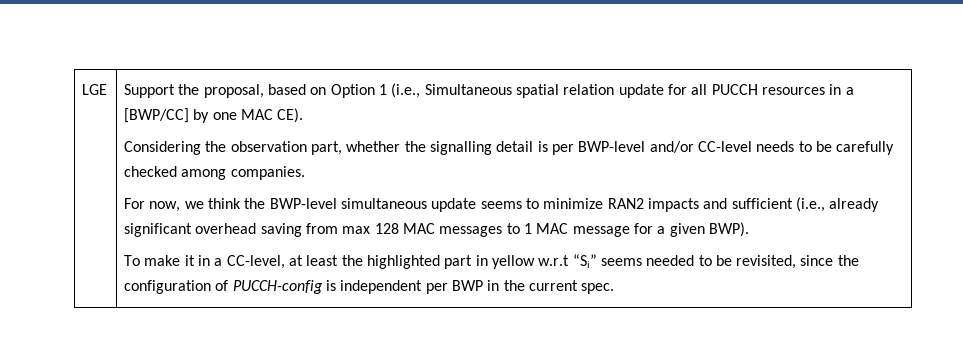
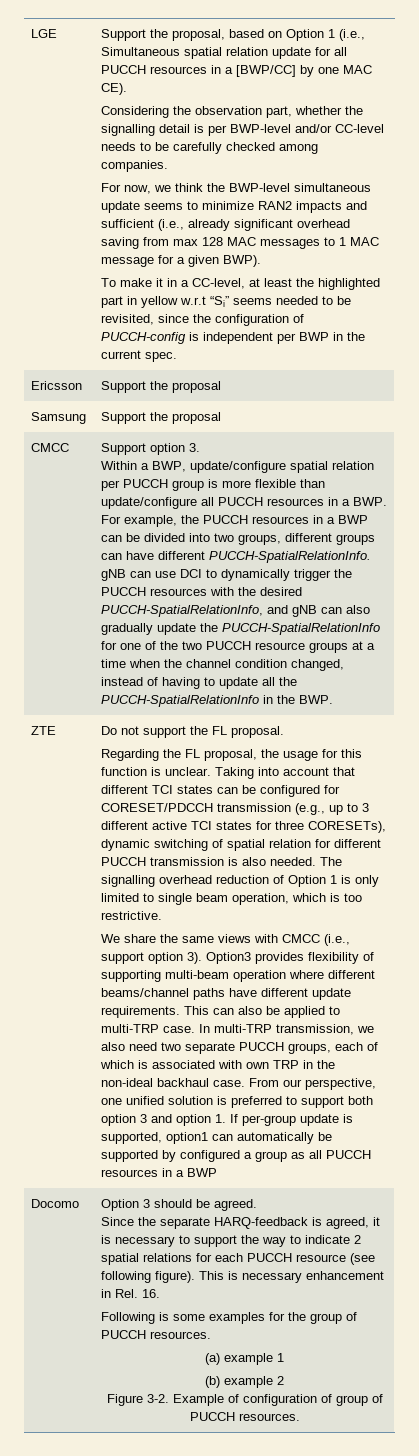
+ Ericsson | Support the proposal
+ Samsung | Support the proposal
+ CMCC | Support option 3.
+ Within a BWP, update/configure spatial relation per PUCCH group is more flexible than update/configure all PUCCH resources in a BWP. For example, the PUCCH resources in a BWP can be divided into two groups, different groups can have different PUCCH-SpatialRelationInfo. gNB can use DCI to dynamically trigger the PUCCH resources with the desired PUCCH-SpatialRelationInfo, and gNB can also gradually update the PUCCH-SpatialRelationInfo for one of the two PUCCH resource groups at a time when the channel condition changed, instead of having to update all the PUCCH-SpatialRelationInfo in the BWP.
+ ZTE | Do not support the FL proposal.
+ Regarding the FL proposal, the usage for this function is unclear. Taking into account that different TCI states can be configured for CORESET/PDCCH transmission (e.g., up to 3 different active TCI states for three CORESETs), dynamic switching of spatial relation for different PUCCH transmission is also needed. The signalling overhead reduction of Option 1 is only limited to single beam operation, which is too restrictive.
+ We share the same views with CMCC (i.e., support option 3). Option3 provides flexibility of supporting multi-beam operation where different beams/channel paths have different update requirements. This can also be applied to multi-TRP case. In multi-TRP transmission, we also need two separate PUCCH groups, each of which is associated with own TRP in the non-ideal backhaul case. From our perspective, one unified solution is preferred to support both option 3 and option 1. If per-group update is supported, option1 can automatically be supported by configured a group as all PUCCH resources in a BWP
+ Docomo | Option 3 should be agreed.
+ Since the separate HARQ-feedback is agreed, it is necessary to support the way to indicate 2 spatial relations for each PUCCH resource (see following figure). This is necessary enhancement in Rel. 16.
+ Following is some examples for the group of PUCCH resources.
+ (a) example 1
+ (b) example 2
+ Figure 3-2. Example of configuration of group of PUCCH resources.

